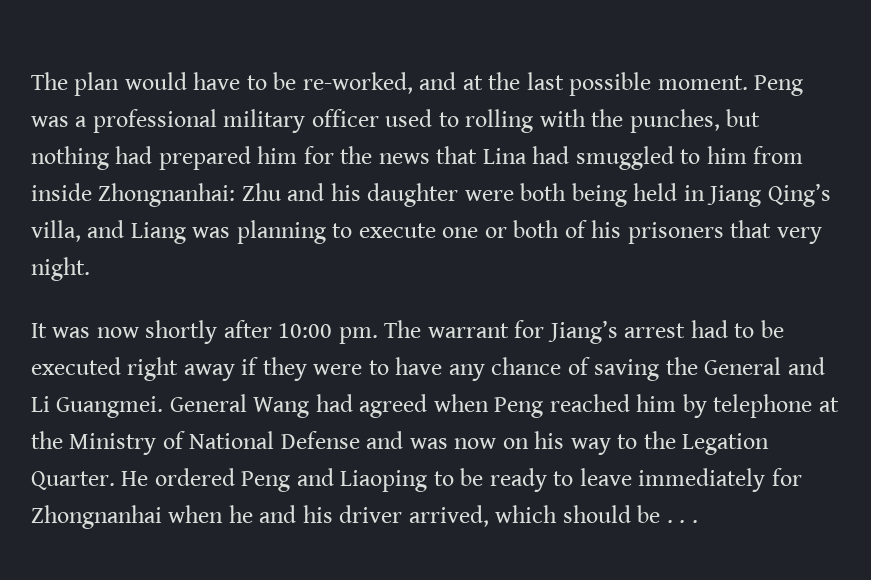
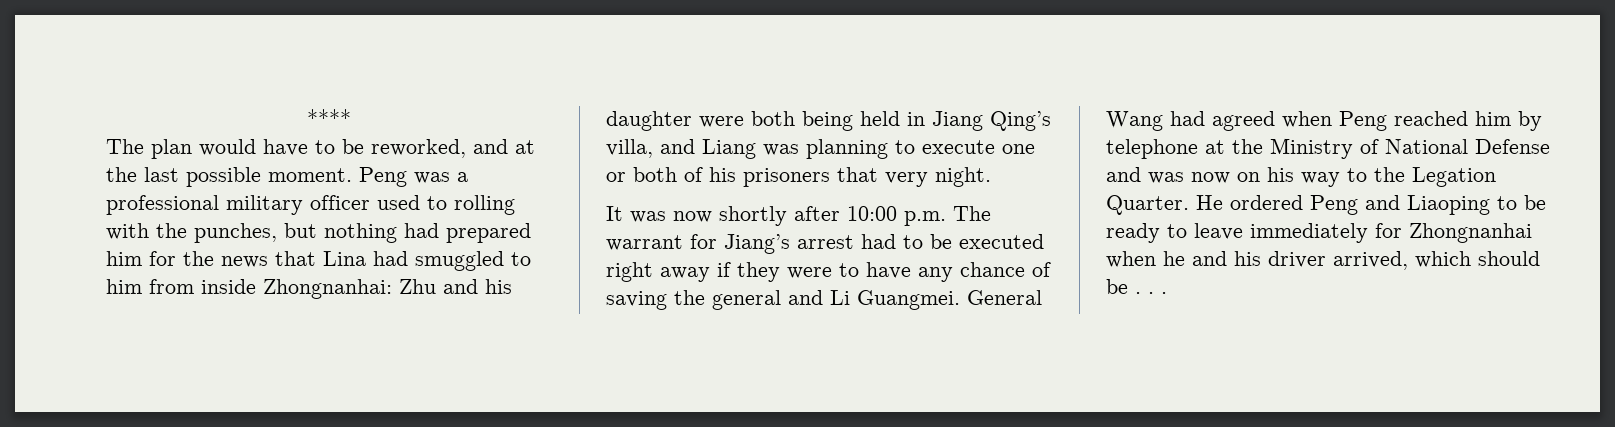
+ ****
- The plan would have to be re-worked, and at the last possible moment.
+ The plan would have to be reworked, and at the last possible moment.
- It was now shortly after 10:00 pm. The warrant for Jiang’s arrest had to be executed right away if they were to have any chance of saving the General and Li Guangmei.
+ It was now shortly after 10:00 p.m. The warrant for Jiang’s arrest had to be executed right away if they were to have any chance of saving the general and Li Guangmei.

